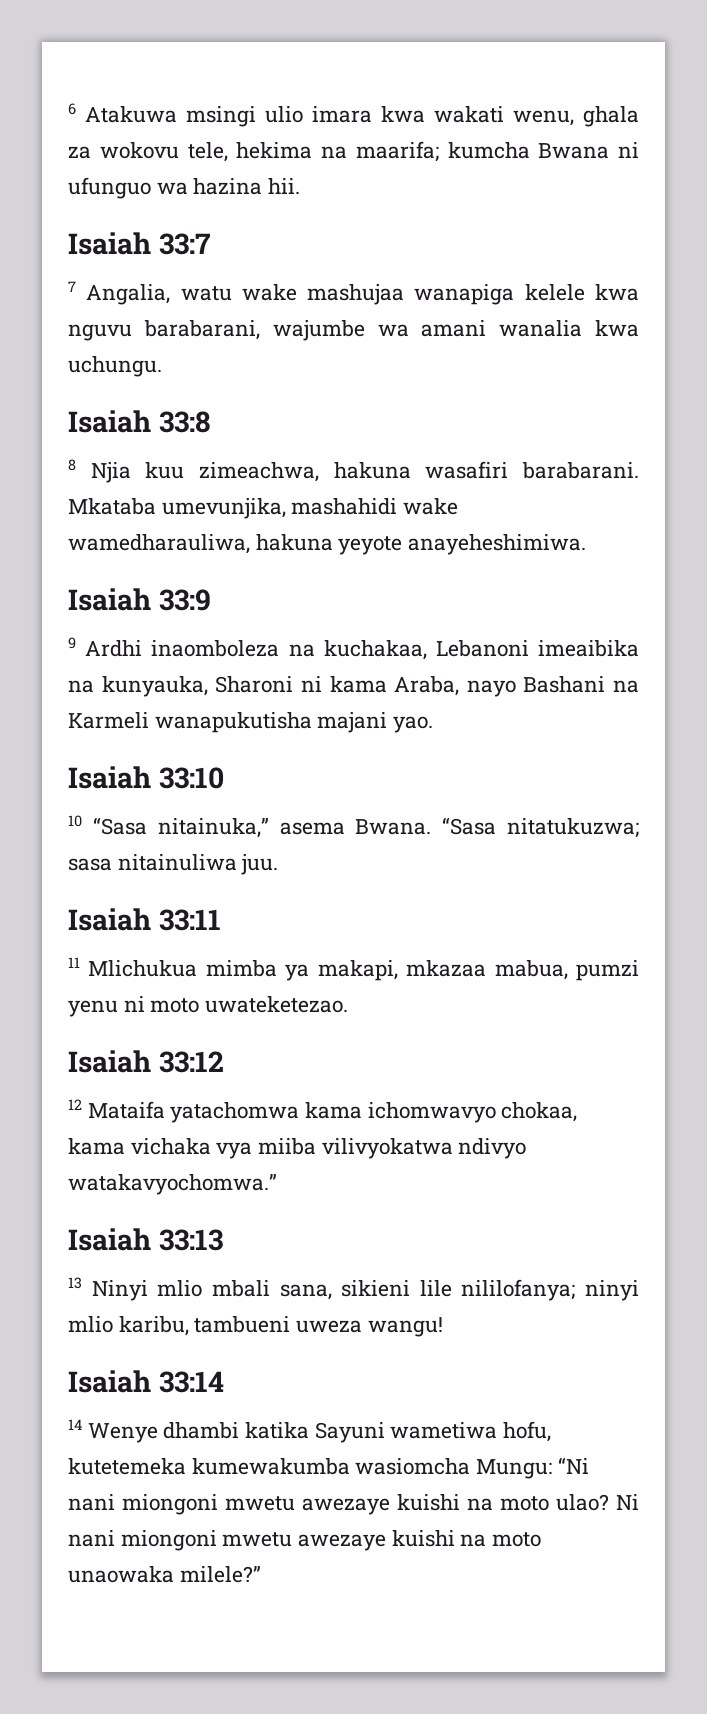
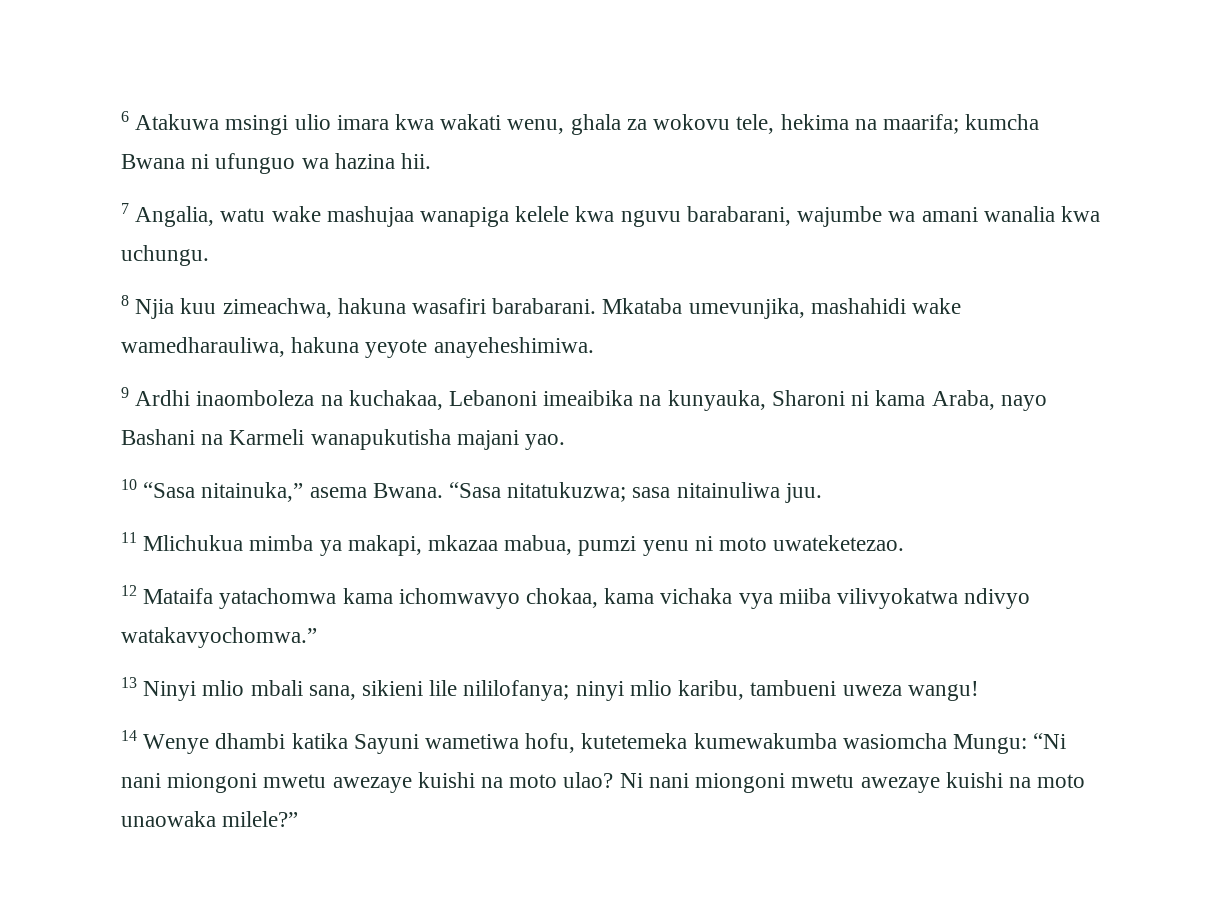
- Isaiah 33:7
- Isaiah 33:8
- Isaiah 33:9
- Isaiah 33:10
- Isaiah 33:11
- Isaiah 33:12
- Isaiah 33:13
- Isaiah 33:14

